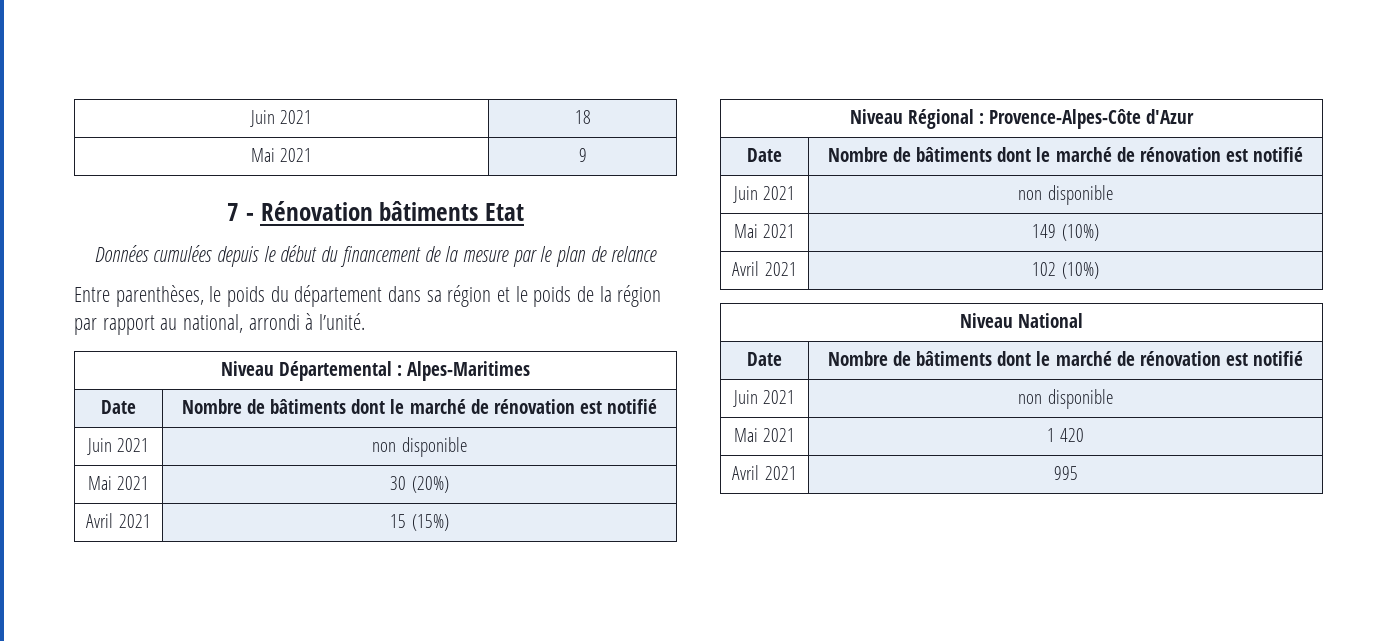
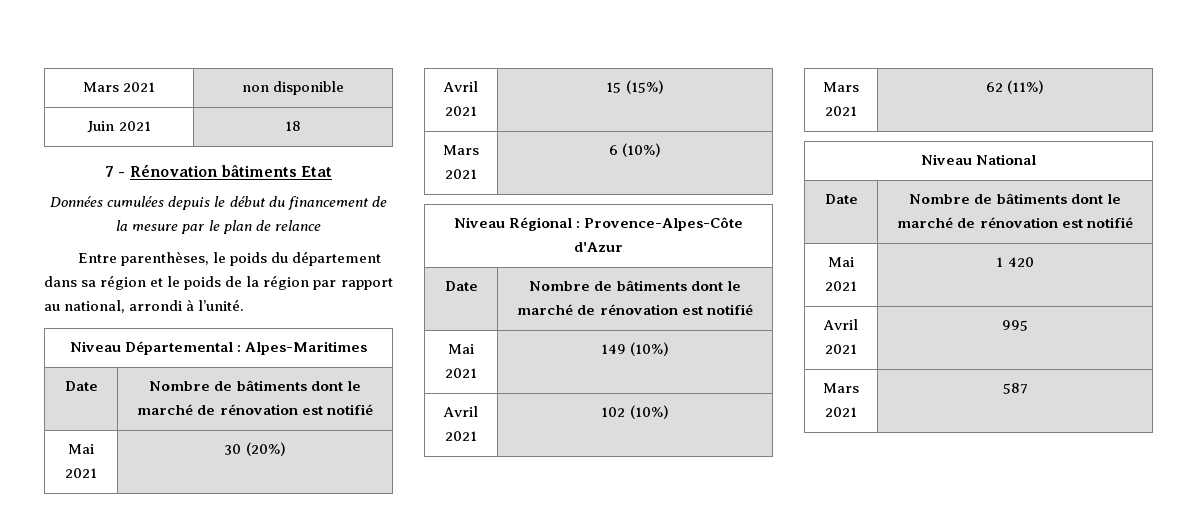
+ Mars 2021 | non disponible
- Mai 2021 | 9
  Niveau Départemental : Alpes-Maritimes
  Date | Nombre de bâtiments dont le marché de rénovation est notifié
- Juin 2021 | non disponible
+ Mars 2021 | 6 (10%)
  Niveau Régional : Provence-Alpes-Côte d'Azur
  Date | Nombre de bâtiments dont le marché de rénovation est notifié
- Juin 2021 | non disponible
+ Mars 2021 | 62 (11%)
  Niveau National
  Date | Nombre de bâtiments dont le marché de rénovation est notifié
- Juin 2021 | non disponible
+ Mars 2021 | 587

